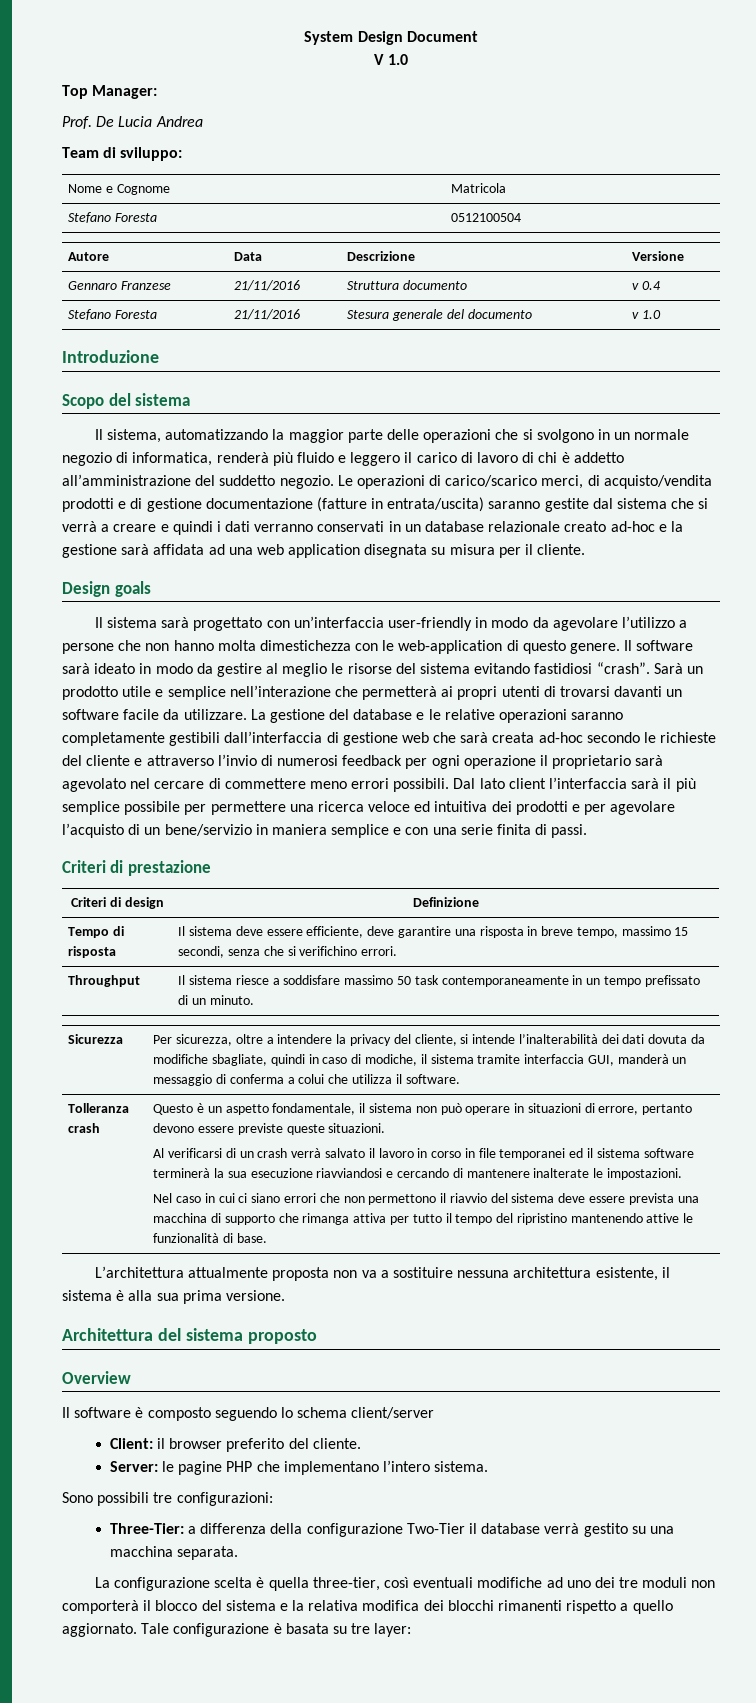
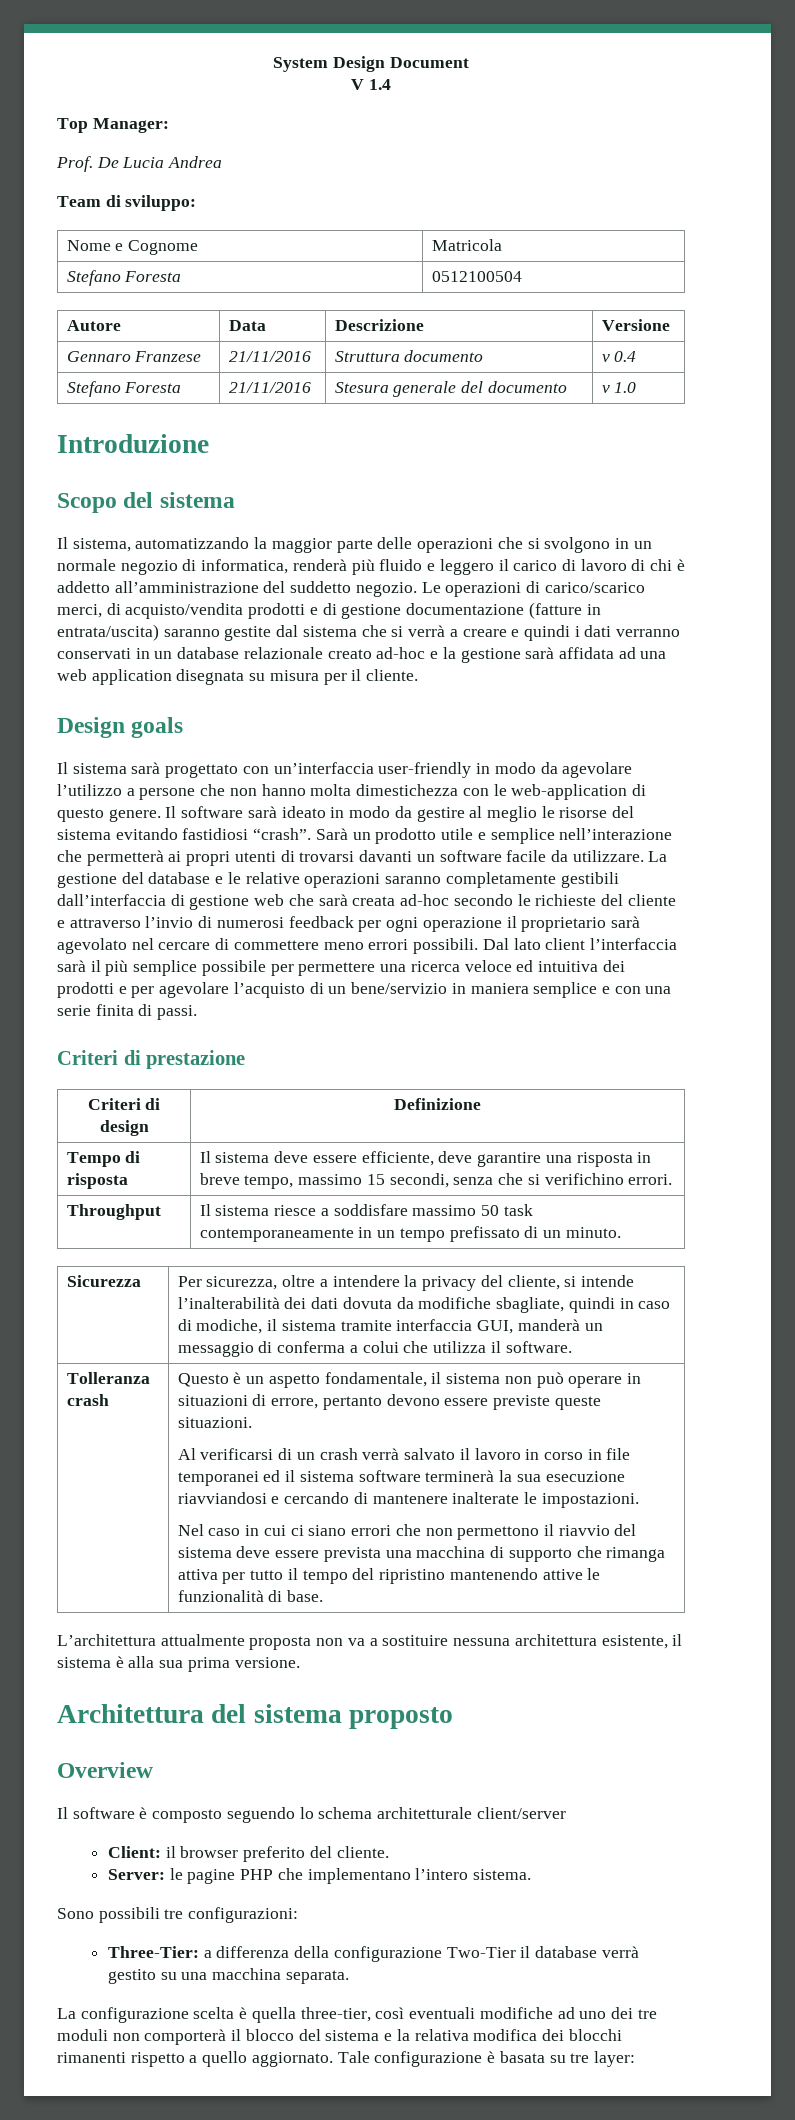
- V 1.0
+ V 1.4
- Il software è composto seguendo lo schema client/server
+ Il software è composto seguendo lo schema architetturale client/server

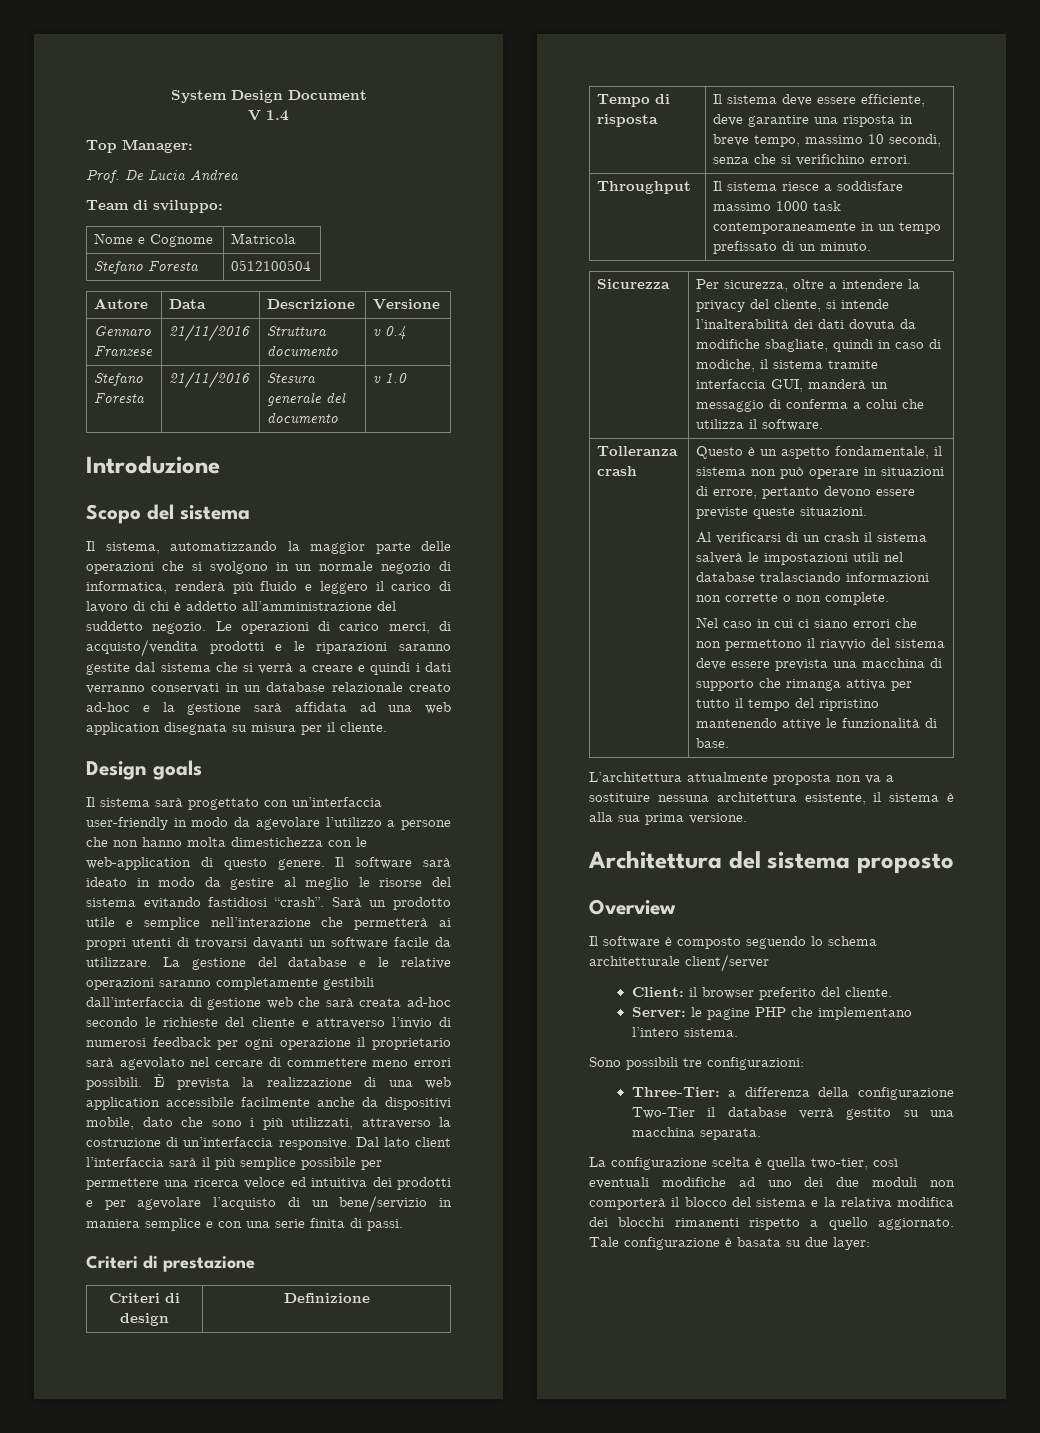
- Le operazioni di carico/scarico merci, di acquisto/vendita prodotti e di gestione documentazione (fatture in entrata/uscita) saranno gestite dal sistema che si verrà a creare e quindi i dati verranno conservati in un database relazionale creato ad-hoc e la gestione sarà affidata ad una web application disegnata su misura per il cliente.
+ Le operazioni di carico merci, di acquisto/vendita prodotti e le riparazioni saranno gestite dal sistema che si verrà a creare e quindi i dati verranno conservati in un database relazionale creato ad-hoc e la gestione sarà affidata ad una web application disegnata su misura per il cliente.
+ È prevista la realizzazione di una web application accessibile facilmente anche da dispositivi mobile, dato che sono i più utilizzati, attraverso la costruzione di un’interfaccia responsive.
- Tempo di risposta | Il sistema deve essere efficiente, deve garantire una risposta in breve tempo, massimo 15 secondi, senza che si verifichino errori.
+ Tempo di risposta | Il sistema deve essere efficiente, deve garantire una risposta in breve tempo, massimo 10 secondi, senza che si verifichino errori.
- Throughput | Il sistema riesce a soddisfare massimo 50 task contemporaneamente in un tempo prefissato di un minuto.
+ Throughput | Il sistema riesce a soddisfare massimo 1000 task contemporaneamente in un tempo prefissato di un minuto.
- Al verificarsi di un crash verrà salvato il lavoro in corso in file temporanei ed il sistema software terminerà la sua esecuzione riavviandosi e cercando di mantenere inalterate le impostazioni.
+ Al verificarsi di un crash il sistema salverà le impostazioni utili nel database tralasciando informazioni non corrette o non complete.
- La configurazione scelta è quella three-tier, così eventuali modifiche ad uno dei tre moduli non comporterà il blocco del sistema e la relativa modifica dei blocchi rimanenti rispetto a quello aggiornato.
+ La configurazione scelta è quella two-tier, così eventuali modifiche ad uno dei due moduli non comporterà il blocco del sistema e la relativa modifica dei blocchi rimanenti rispetto a quello aggiornato.
- Tale configurazione è basata su tre layer:
+ Tale configurazione è basata su due layer:

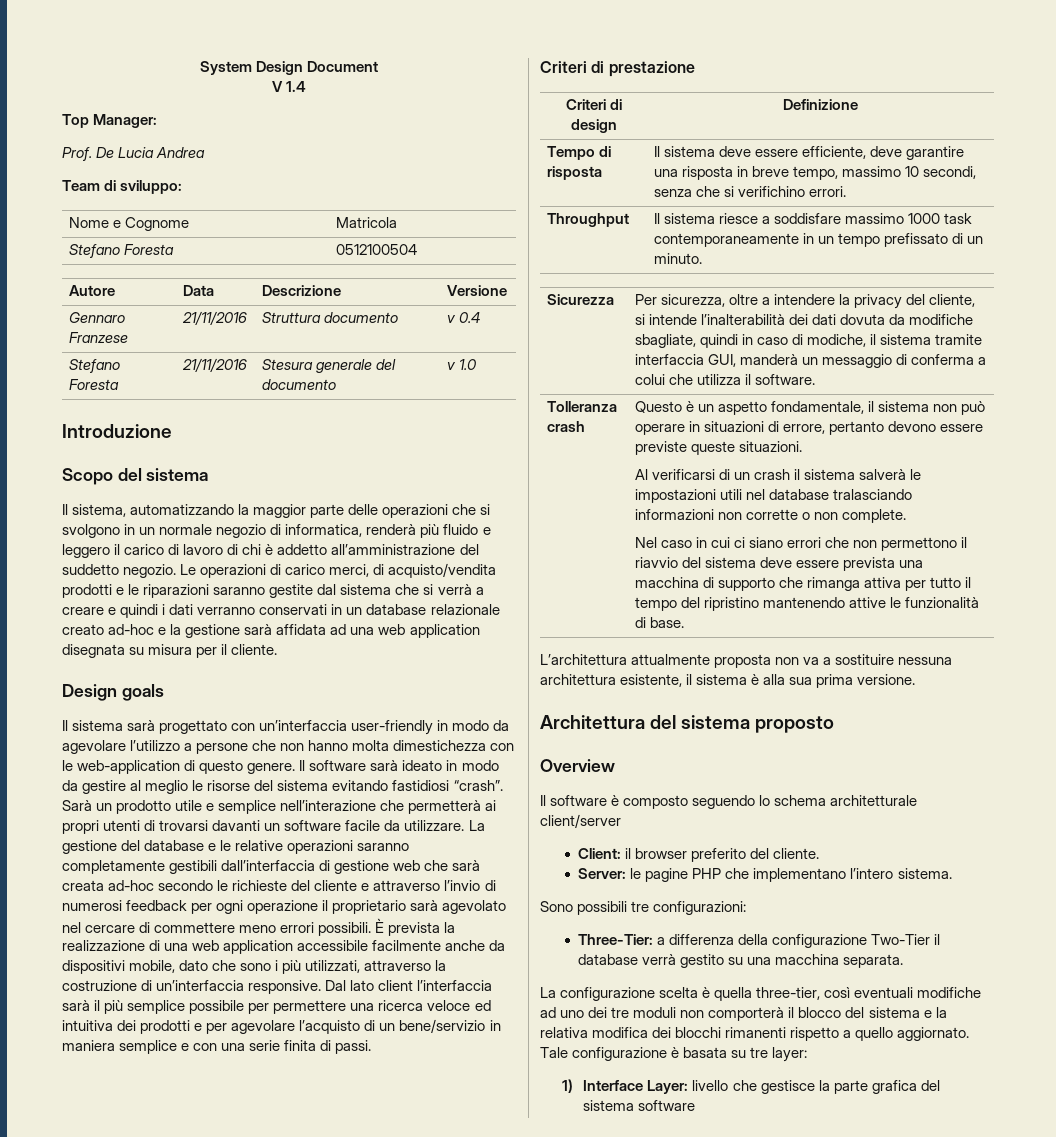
- La configurazione scelta è quella two-tier, così eventuali modifiche ad uno dei due moduli non comporterà il blocco del sistema e la relativa modifica dei blocchi rimanenti rispetto a quello aggiornato.
+ La configurazione scelta è quella three-tier, così eventuali modifiche ad uno dei tre moduli non comporterà il blocco del sistema e la relativa modifica dei blocchi rimanenti rispetto a quello aggiornato.
- Tale configurazione è basata su due layer:
+ Tale configurazione è basata su tre layer:
+ 1) Interface Layer: livello che gestisce la parte grafica del sistema software

